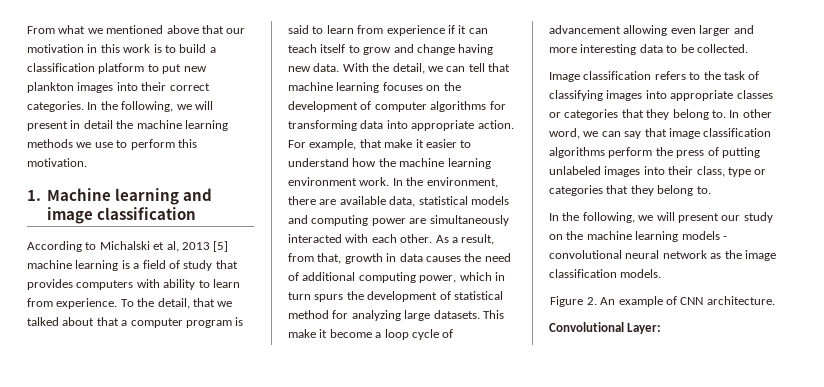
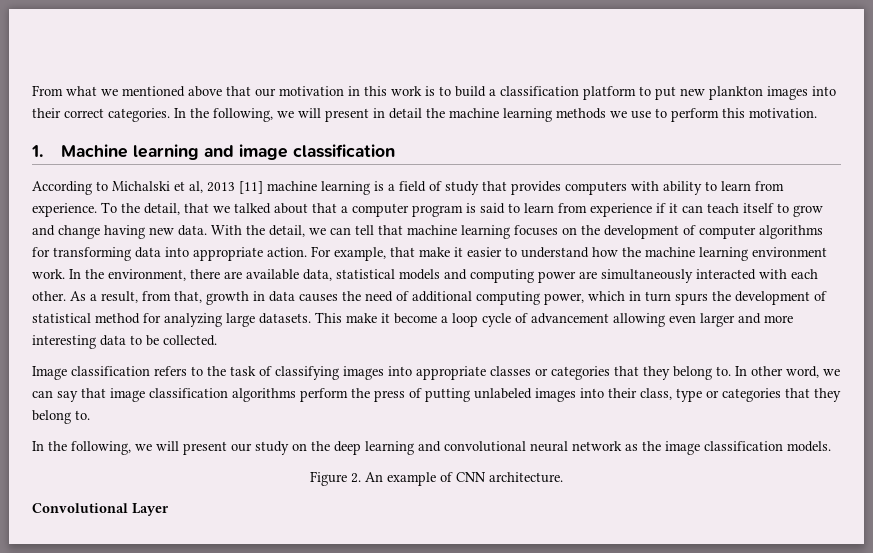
- According to Michalski et al, 2013 [5] machine learning is a field of study that provides computers with ability to learn from experience.
+ According to Michalski et al, 2013 [11] machine learning is a field of study that provides computers with ability to learn from experience.
- In the following, we will present our study on the machine learning models - convolutional neural network as the image classification models.
+ In the following, we will present our study on the deep learning and convolutional neural network as the image classification models.
- Convolutional Layer:
+ Convolutional Layer

